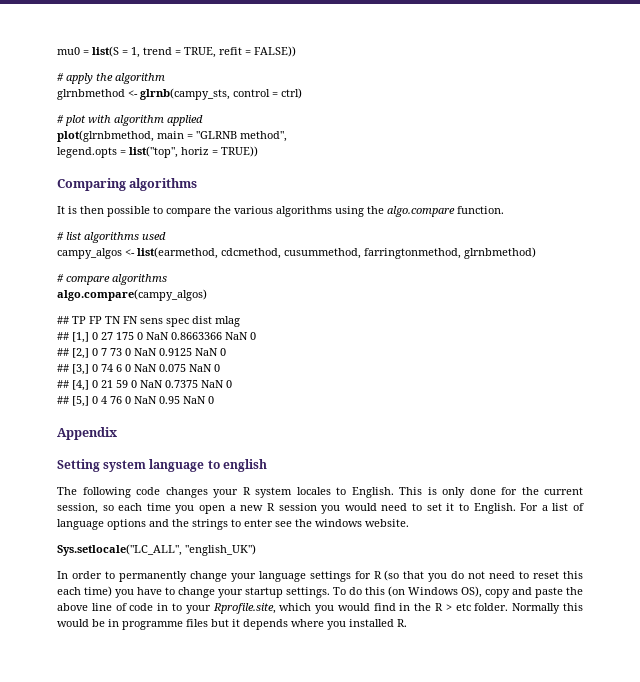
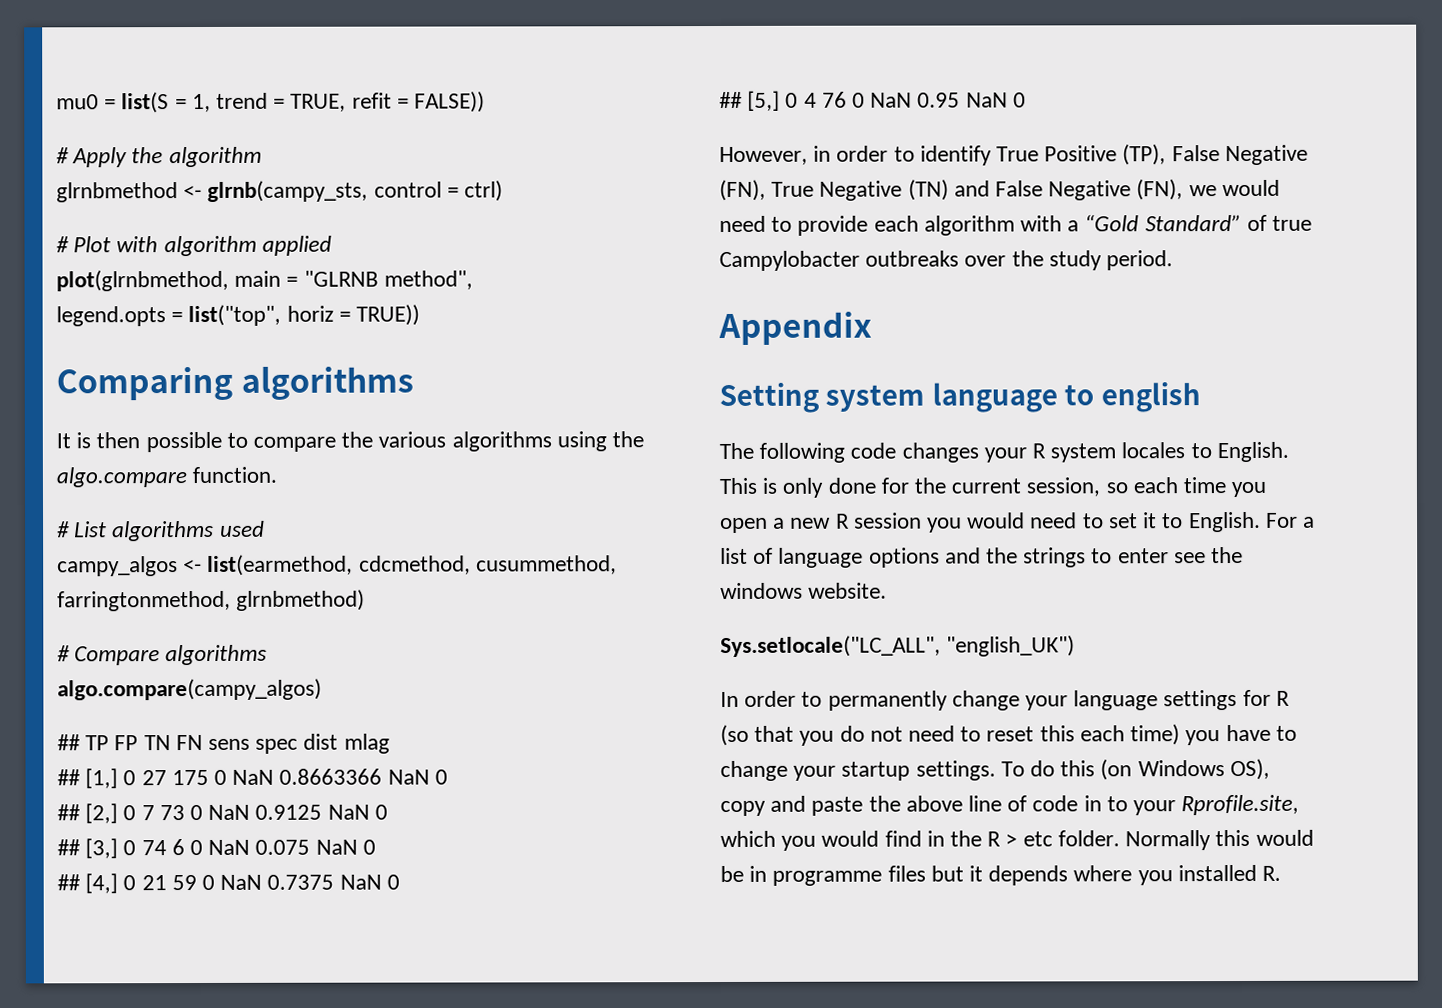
- # apply the algorithm
+ # Apply the algorithm
- # plot with algorithm applied
+ # Plot with algorithm applied
- # list algorithms used
+ # List algorithms used
- # compare algorithms
+ # Compare algorithms
+ However, in order to identify True Positive (TP), False Negative (FN), True Negative (TN) and False Negative (FN), we would need to provide each algorithm with a “Gold Standard” of true Campylobacter outbreaks over the study period.

